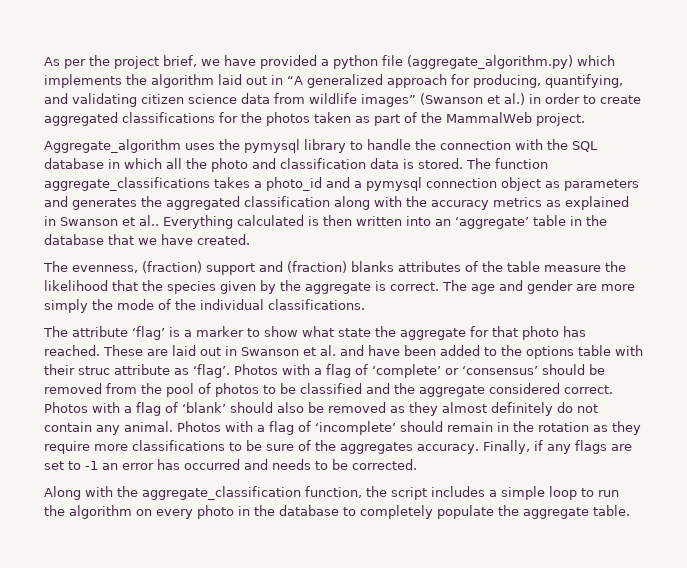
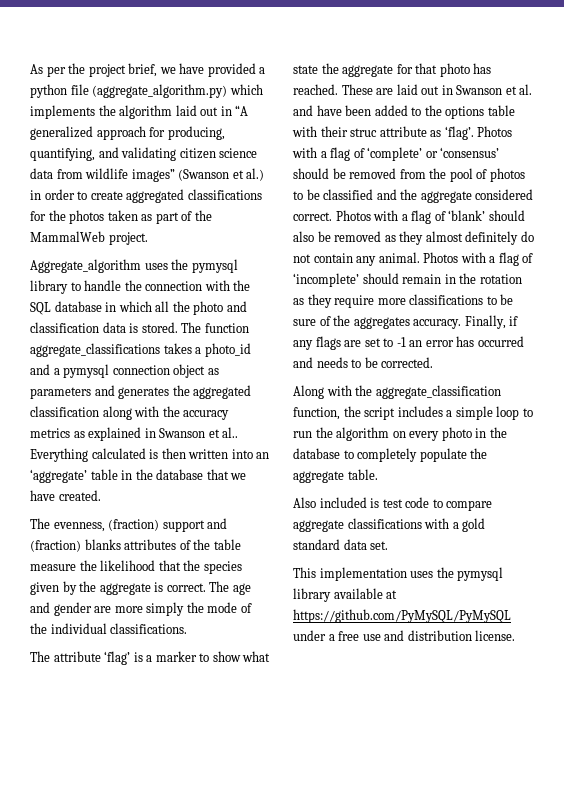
+ Also included is test code to compare aggregate classifications with a gold standard data set.
+ This implementation uses the pymysql library available at https://github.com/PyMySQL/PyMySQL under a free use and distribution license.

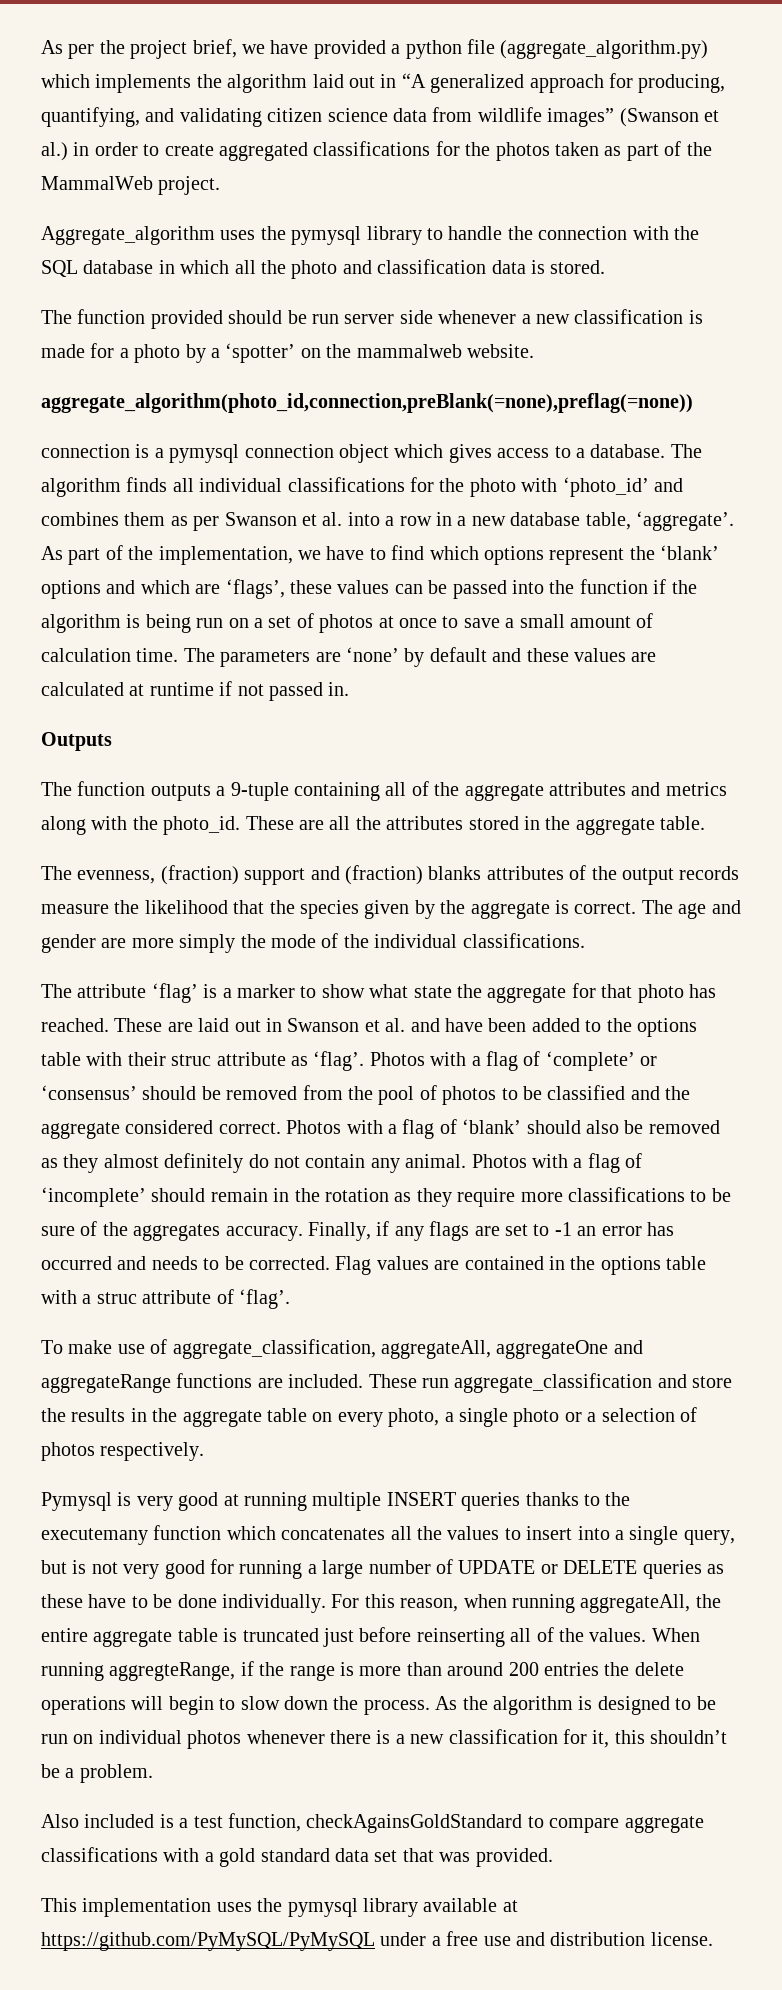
- Aggregate_algorithm uses the pymysql library to handle the connection with the SQL database in which all the photo and classification data is stored. The function aggregate_classifications takes a photo_id and a pymysql connection object as parameters and generates the aggregated classification along with the accuracy metrics as explained in Swanson et al.. Everything calculated is then written into an ‘aggregate’ table in the database that we have created.
+ Aggregate_algorithm uses the pymysql library to handle the connection with the SQL database in which all the photo and classification data is stored.
+ The function provided should be run server side whenever a new classification is made for a photo by a ‘spotter’ on the mammalweb website.
+ aggregate_algorithm(photo_id,connection,preBlank(=none),preflag(=none))
+ connection is a pymysql connection object which gives access to a database. The algorithm finds all individual classifications for the photo with ‘photo_id’ and combines them as per Swanson et al. into a row in a new database table, ‘aggregate’. As part of the implementation, we have to find which options represent the ‘blank’ options and which are ‘flags’, these values can be passed into the function if the algorithm is being run on a set of photos at once to save a small amount of calculation time. The parameters are ‘none’ by default and these values are calculated at runtime if not passed in.
+ Outputs
+ The function outputs a 9-tuple containing all of the aggregate attributes and metrics along with the photo_id. These are all the attributes stored in the aggregate table.
- The evenness, (fraction) support and (fraction) blanks attributes of the table measure the likelihood that the species given by the aggregate is correct.
+ The evenness, (fraction) support and (fraction) blanks attributes of the output records measure the likelihood that the species given by the aggregate is correct.
- Finally, if any flags are set to -1 an error has occurred and needs to be corrected.
- Along with the aggregate_classification function, the script includes a simple loop to run the algorithm on every photo in the database to completely populate the aggregate table.
+ Finally, if any flags are set to -1 an error has occurred and needs to be corrected. Flag values are contained in the options table with a struc attribute of ‘flag’.
+ To make use of aggregate_classification, aggregateAll, aggregateOne and aggregateRange functions are included. These run aggregate_classification and store the results in the aggregate table on every photo, a single photo or a selection of photos respectively.
+ Pymysql is very good at running multiple INSERT queries thanks to the executemany function which concatenates all the values to insert into a single query, but is not very good for running a large number of UPDATE or DELETE queries as these have to be done individually. For this reason, when running aggregateAll, the entire aggregate table is truncated just before reinserting all of the values. When running aggregteRange, if the range is more than around 200 entries the delete operations will begin to slow down the process. As the algorithm is designed to be run on individual photos whenever there is a new classification for it, this shouldn’t be a problem.
- Also included is test code to compare aggregate classifications with a gold standard data set.
+ Also included is a test function, checkAgainsGoldStandard to compare aggregate classifications with a gold standard data set that was provided.

